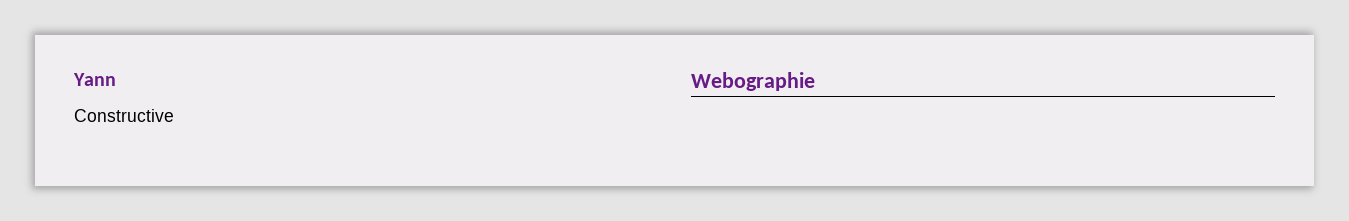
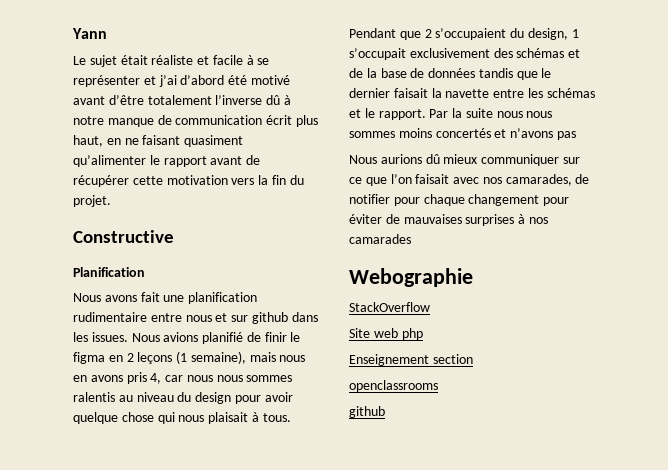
+ Le sujet était réaliste et facile à se représenter et j’ai d’abord été motivé avant d’être totalement l’inverse dû à notre manque de communication écrit plus haut, en ne faisant quasiment qu’alimenter le rapport avant de récupérer cette motivation vers la fin du projet.
  Constructive
+ Planification
+ Nous avons fait une planification rudimentaire entre nous et sur github dans les issues. Nous avions planifié de finir le figma en 2 leçons (1 semaine), mais nous en avons pris 4, car nous nous sommes ralentis au niveau du design pour avoir quelque chose qui nous plaisait à tous. Pendant que 2 s’occupaient du design, 1 s’occupait exclusivement des schémas et de la base de données tandis que le dernier faisait la navette entre les schémas et le rapport. Par la suite nous nous sommes moins concertés et n’avons pas
+ Nous aurions dû mieux communiquer sur ce que l’on faisait avec nos camarades, de notifier pour chaque changement pour éviter de mauvaises surprises à nos camarades
  Webographie
+ StackOverflow
+ Site web php
+ Enseignement section
+ openclassrooms
+ github

